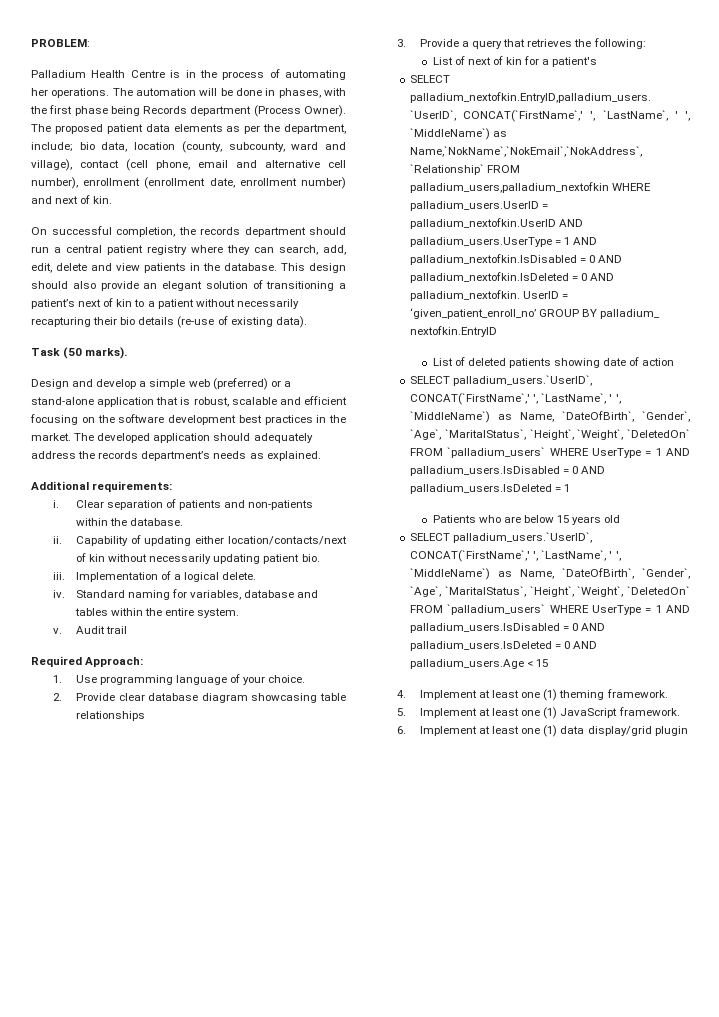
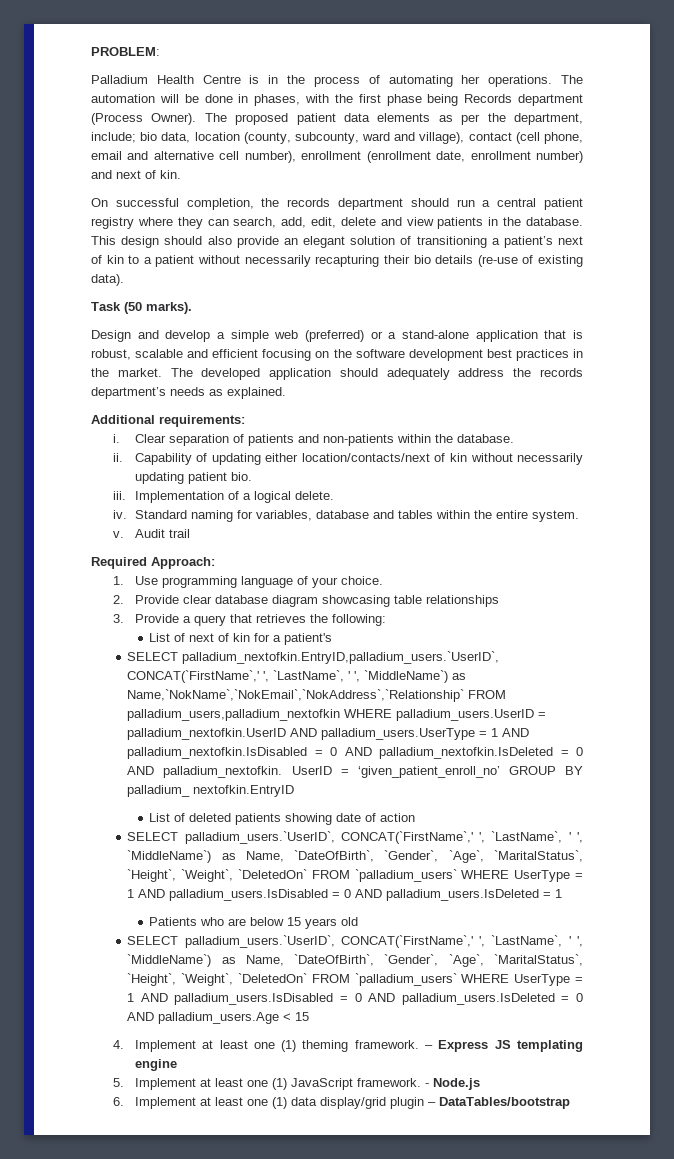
+ – Express JS templating engine
+ - Node.js
- 6. Implement at least one (1) data display/grid plugin
+ 6. Implement at least one (1) data display/grid plugin – DataTables/bootstrap

